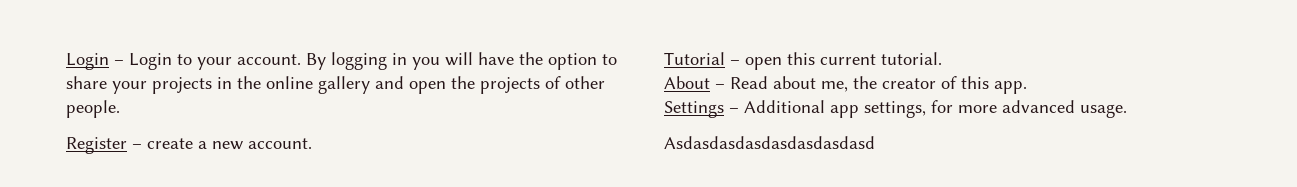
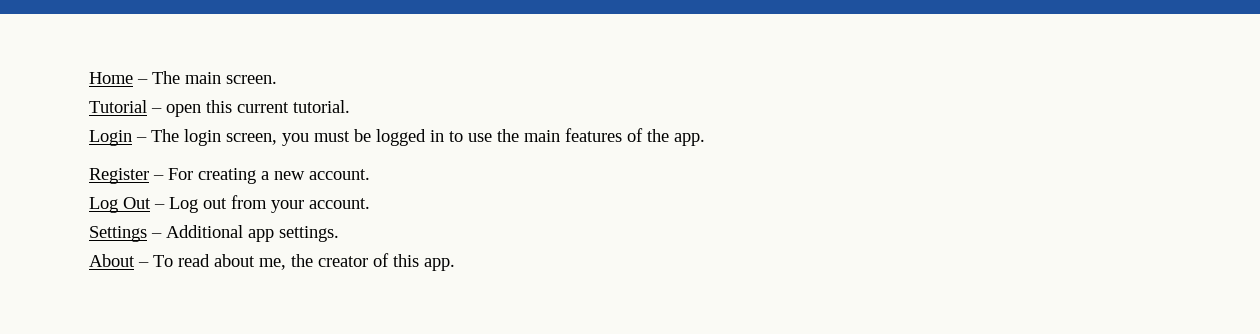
- Login – Login to your account. By logging in you will have the option to share your projects in the online gallery and open the projects of other people.
- Register – create a new account.
+ Home – The main screen.
+ Login – The login screen, you must be logged in to use the main features of the app.
+ Register – For creating a new account.
+ Log Out – Log out from your account.
+ Settings – Additional app settings.
- About – Read about me, the creator of this app.
+ About – To read about me, the creator of this app.
- Settings – Additional app settings, for more advanced usage.
- Asdasdasdasdasdasdasdasd

